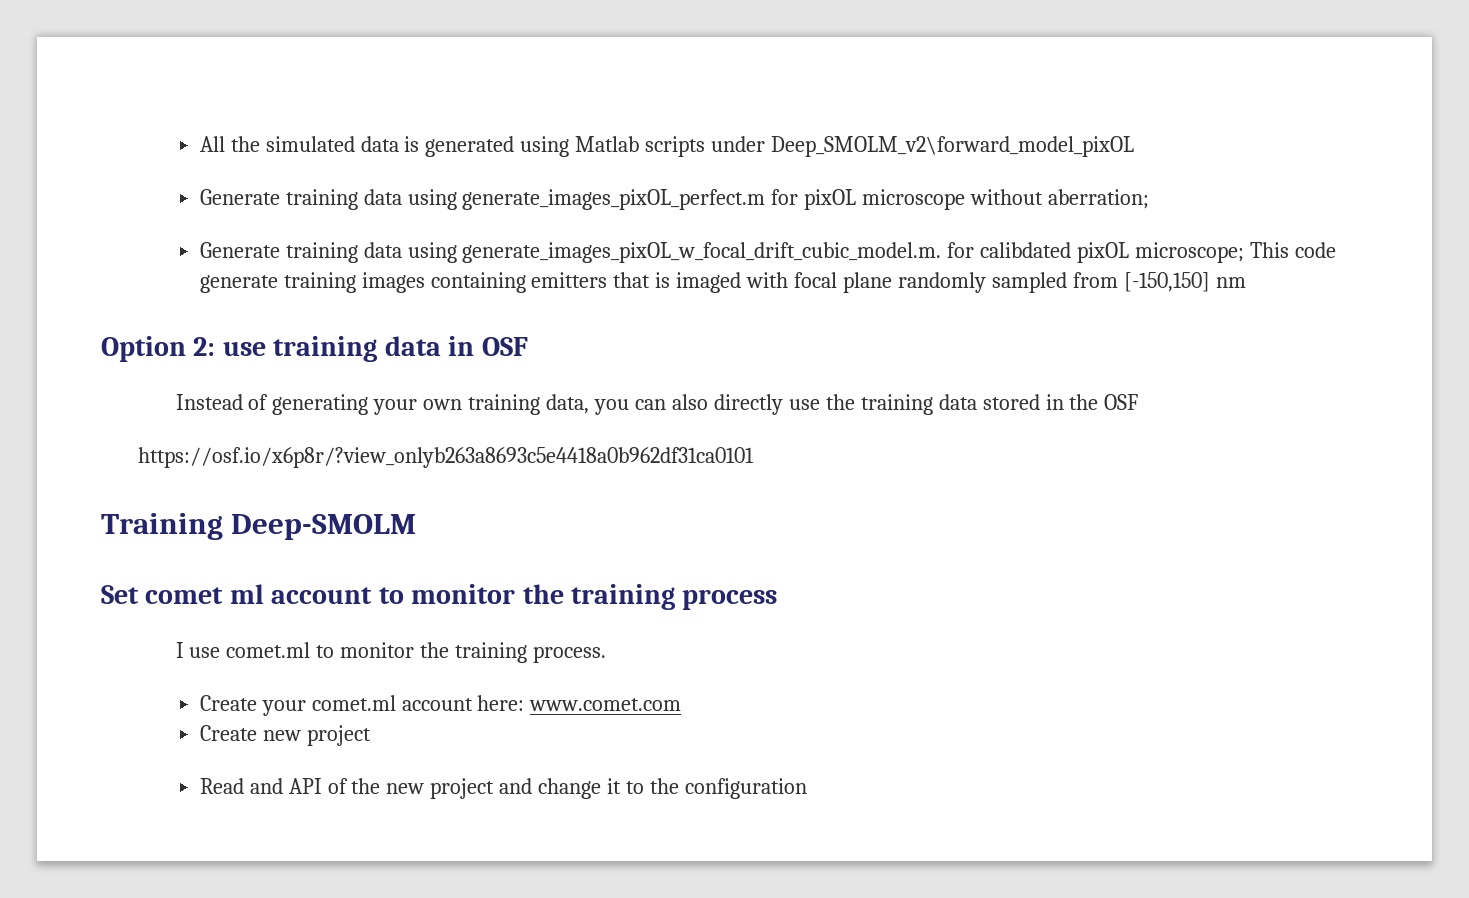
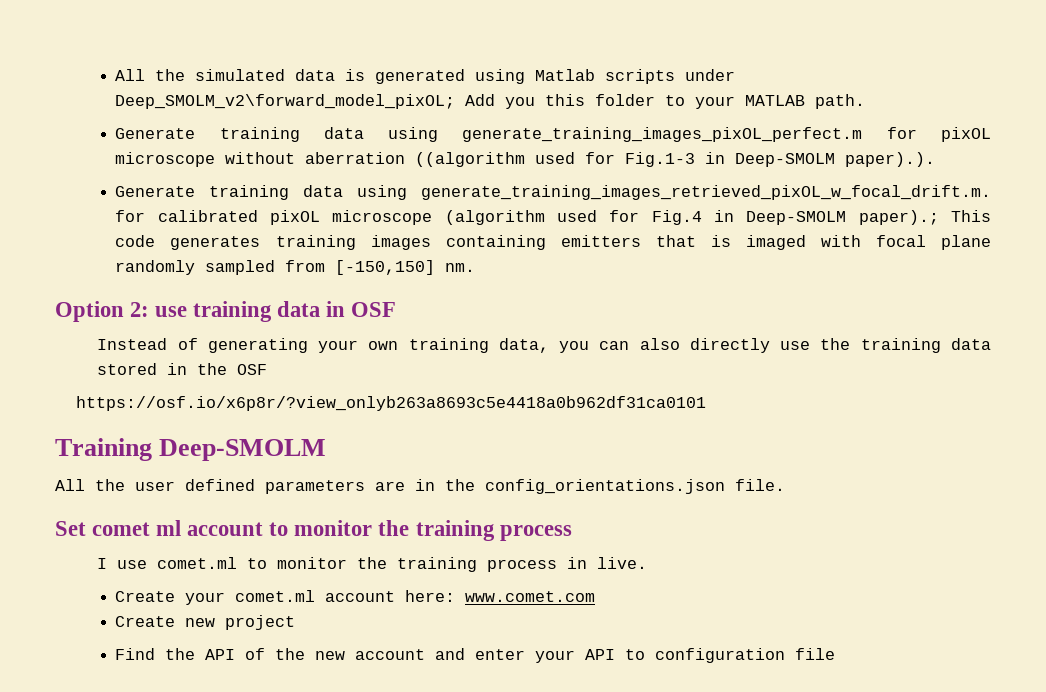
- All the simulated data is generated using Matlab scripts under Deep_SMOLM_v2\forward_model_pixOL
- Generate training data using generate_images_pixOL_perfect.m for pixOL microscope without aberration;
- Generate training data using generate_images_pixOL_w_focal_drift_cubic_model.m. for calibdated pixOL microscope; This code generate training images containing emitters that is imaged with focal plane randomly sampled from [-150,150] nm
+ All the simulated data is generated using Matlab scripts under Deep_SMOLM_v2\forward_model_pixOL; Add you this folder to your MATLAB path.
+ Generate training data using generate_training_images_pixOL_perfect.m for pixOL microscope without aberration ((algorithm used for Fig.1-3 in Deep-SMOLM paper).).
+ Generate training data using generate_training_images_retrieved_pixOL_w_focal_drift.m. for calibrated pixOL microscope (algorithm used for Fig.4 in Deep-SMOLM paper).; This code generates training images containing emitters that is imaged with focal plane randomly sampled from [-150,150] nm.
+ All the user defined parameters are in the config_orientations.json file.
- I use comet.ml to monitor the training process.
+ I use comet.ml to monitor the training process in live.
- Read and API of the new project and change it to the configuration
+ Find the API of the new account and enter your API to configuration file

